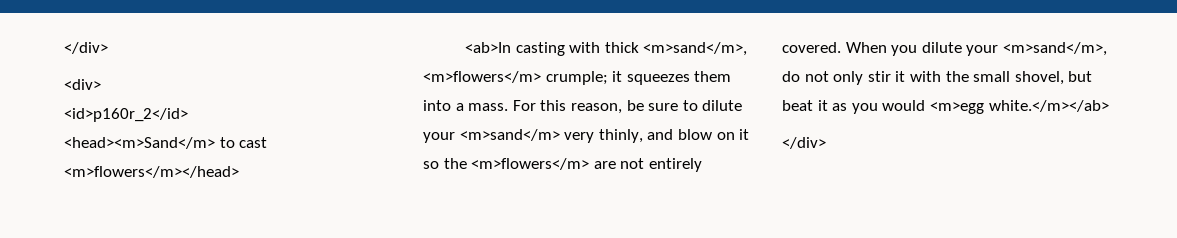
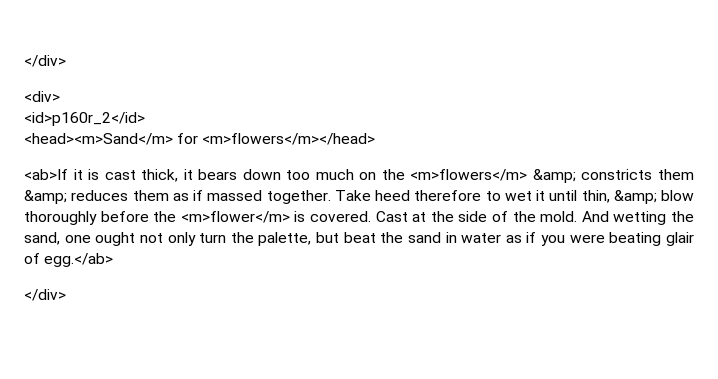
- <head><m>Sand</m> to cast <m>flowers</m></head>
+ <head><m>Sand</m> for <m>flowers</m></head>
- <ab>In casting with thick <m>sand</m>, <m>flowers</m> crumple; it squeezes them into a mass. For this reason, be sure to dilute your <m>sand</m> very thinly, and blow on it so the <m>flowers</m> are not entirely covered. When you dilute your <m>sand</m>, do not only stir it with the small shovel, but beat it as you would <m>egg white.</m></ab>
+ <ab>If it is cast thick, it bears down too much on the <m>flowers</m> &amp; constricts them &amp; reduces them as if massed together. Take heed therefore to wet it until thin, &amp; blow thoroughly before the <m>flower</m> is covered. Cast at the side of the mold. And wetting the sand, one ought not only turn the palette, but beat the sand in water as if you were beating glair of egg.</ab>

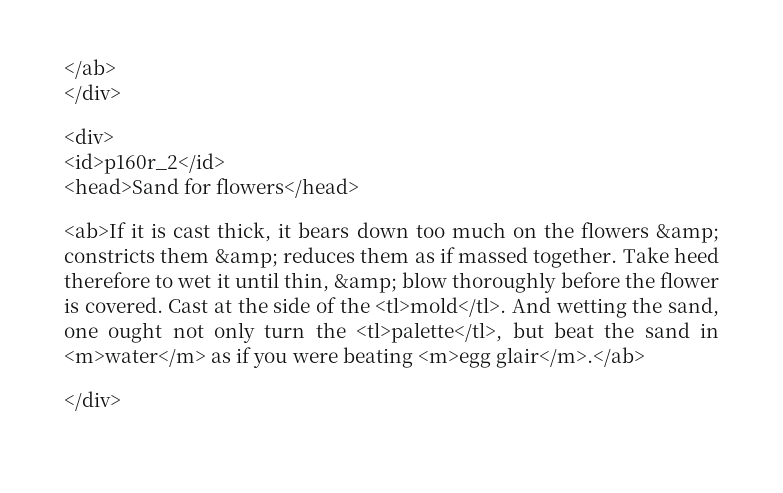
+ </ab>
- <head><m>Sand</m> for <m>flowers</m></head>
+ <head>Sand for flowers</head>
- <ab>If it is cast thick, it bears down too much on the <m>flowers</m> &amp; constricts them &amp; reduces them as if massed together.
+ <ab>If it is cast thick, it bears down too much on the flowers &amp; constricts them &amp; reduces them as if massed together.
- Take heed therefore to wet it until thin, &amp; blow thoroughly before the <m>flower</m> is covered.
+ Take heed therefore to wet it until thin, &amp; blow thoroughly before the flower is covered.
- Cast at the side of the mold.
+ Cast at the side of the <tl>mold</tl>.
- And wetting the sand, one ought not only turn the palette, but beat the sand in water as if you were beating glair of egg.</ab>
+ And wetting the sand, one ought not only turn the <tl>palette</tl>, but beat the sand in <m>water</m> as if you were beating <m>egg glair</m>.</ab>

